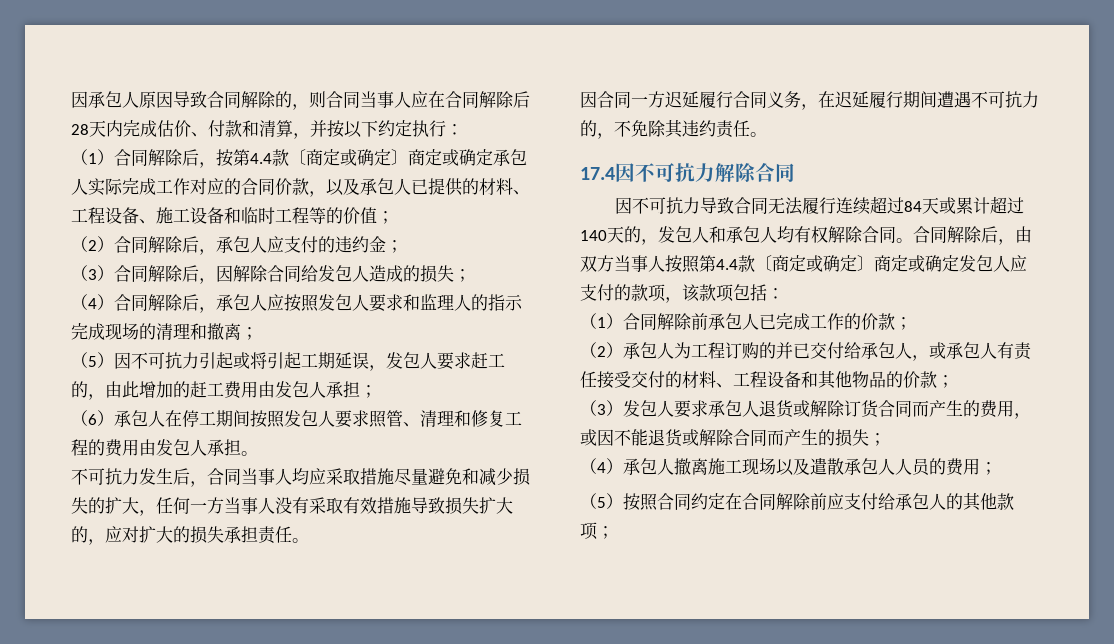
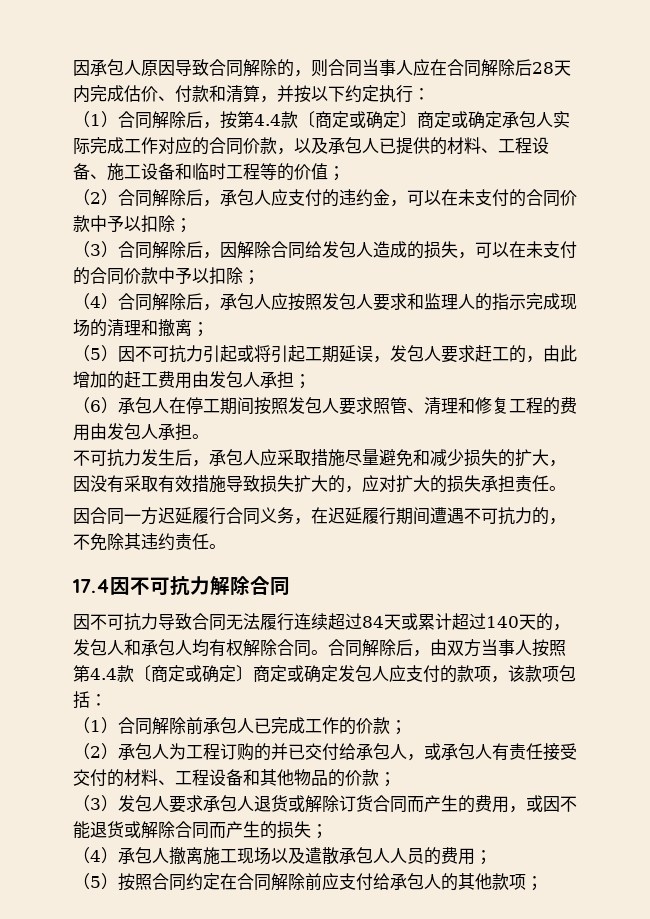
- （2）合同解除后，承包人应支付的违约金；
+ （2）合同解除后，承包人应支付的违约金，可以在未支付的合同价款中予以扣除；
- （3）合同解除后，因解除合同给发包人造成的损失；
+ （3）合同解除后，因解除合同给发包人造成的损失，可以在未支付的合同价款中予以扣除；
- 不可抗力发生后，合同当事人均应采取措施尽量避免和减少损失的扩大，任何一方当事人没有采取有效措施导致损失扩大的，应对扩大的损失承担责任。
+ 不可抗力发生后，承包人应采取措施尽量避免和减少损失的扩大，因没有采取有效措施导致损失扩大的，应对扩大的损失承担责任。

